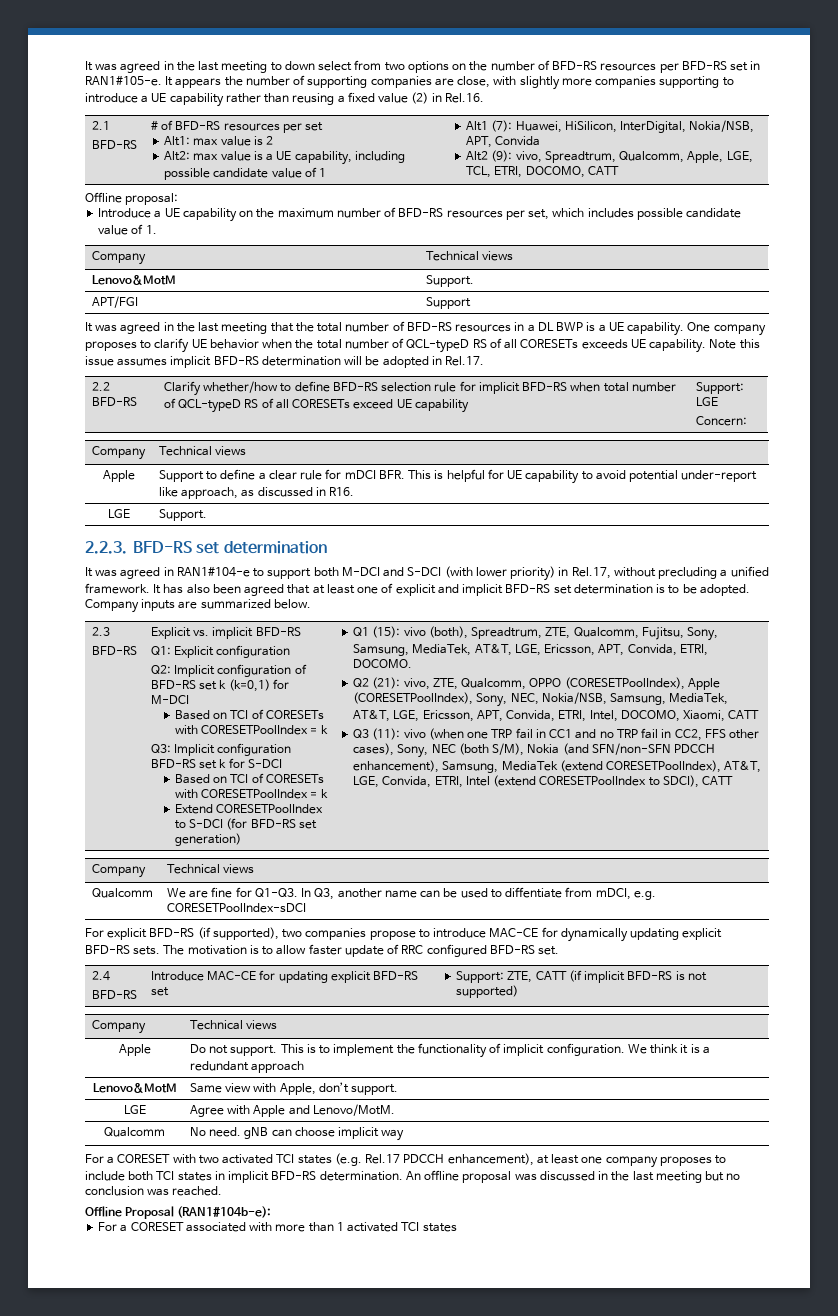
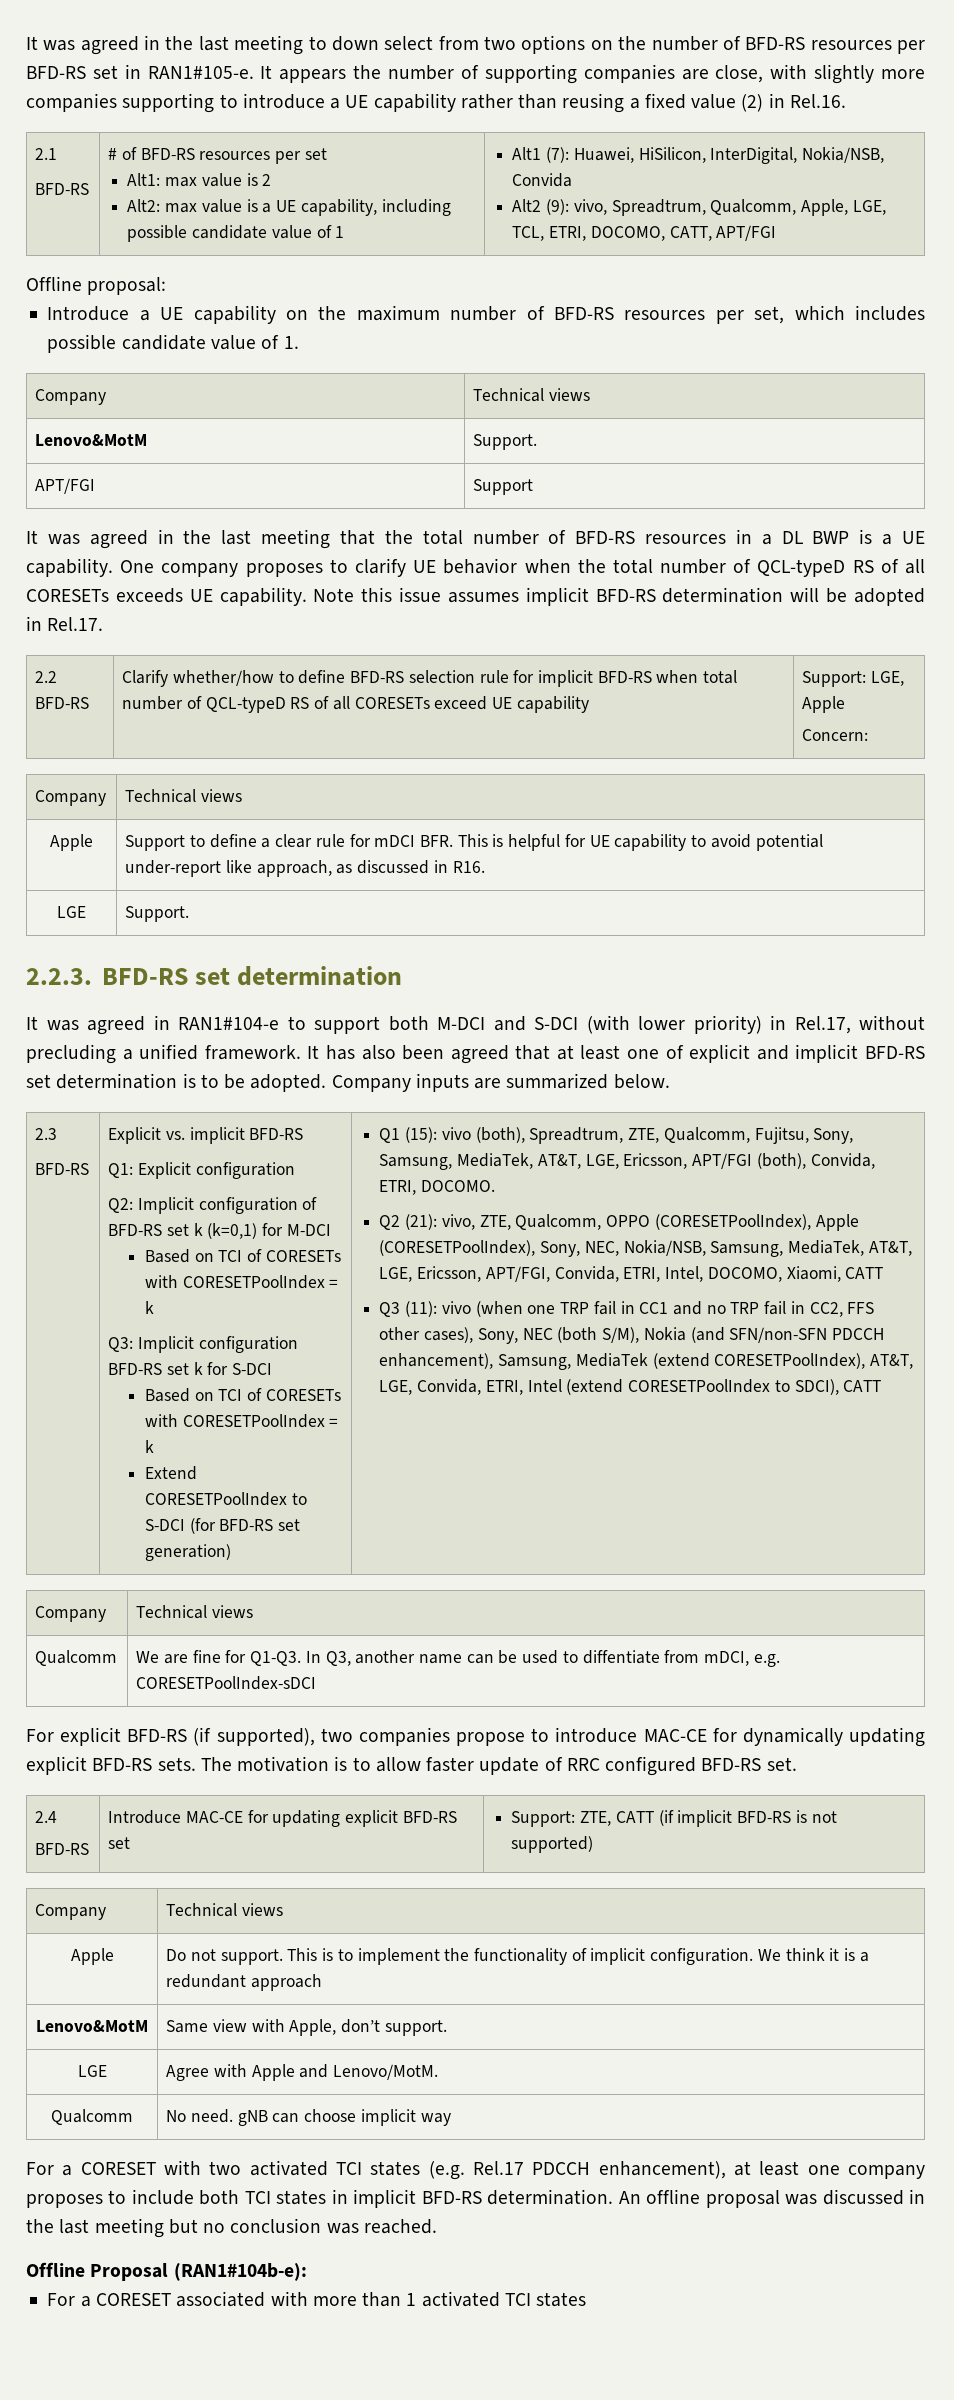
- Alt1 (7): Huawei, HiSilicon, InterDigital, Nokia/NSB, APT, Convida
+ Alt1 (7): Huawei, HiSilicon, InterDigital, Nokia/NSB, Convida
- Alt2 (9): vivo, Spreadtrum, Qualcomm, Apple, LGE, TCL, ETRI, DOCOMO, CATT
+ Alt2 (9): vivo, Spreadtrum, Qualcomm, Apple, LGE, TCL, ETRI, DOCOMO, CATT, APT/FGI
- 2.2 BFD-RS | Clarify whether/how to define BFD-RS selection rule for implicit BFD-RS when total number of QCL-typeD RS of all CORESETs exceed UE capability | Support: LGE
+ 2.2 BFD-RS | Clarify whether/how to define BFD-RS selection rule for implicit BFD-RS when total number of QCL-typeD RS of all CORESETs exceed UE capability | Support: LGE, Apple
- Q1 (15): vivo (both), Spreadtrum, ZTE, Qualcomm, Fujitsu, Sony, Samsung, MediaTek, AT&T, LGE, Ericsson, APT, Convida, ETRI, DOCOMO.
+ Q1 (15): vivo (both), Spreadtrum, ZTE, Qualcomm, Fujitsu, Sony, Samsung, MediaTek, AT&T, LGE, Ericsson, APT/FGI (both), Convida, ETRI, DOCOMO.
- Q2 (21): vivo, ZTE, Qualcomm, OPPO (CORESETPoolIndex), Apple (CORESETPoolIndex), Sony, NEC, Nokia/NSB, Samsung, MediaTek, AT&T, LGE, Ericsson, APT, Convida, ETRI, Intel, DOCOMO, Xiaomi, CATT
+ Q2 (21): vivo, ZTE, Qualcomm, OPPO (CORESETPoolIndex), Apple (CORESETPoolIndex), Sony, NEC, Nokia/NSB, Samsung, MediaTek, AT&T, LGE, Ericsson, APT/FGI, Convida, ETRI, Intel, DOCOMO, Xiaomi, CATT

